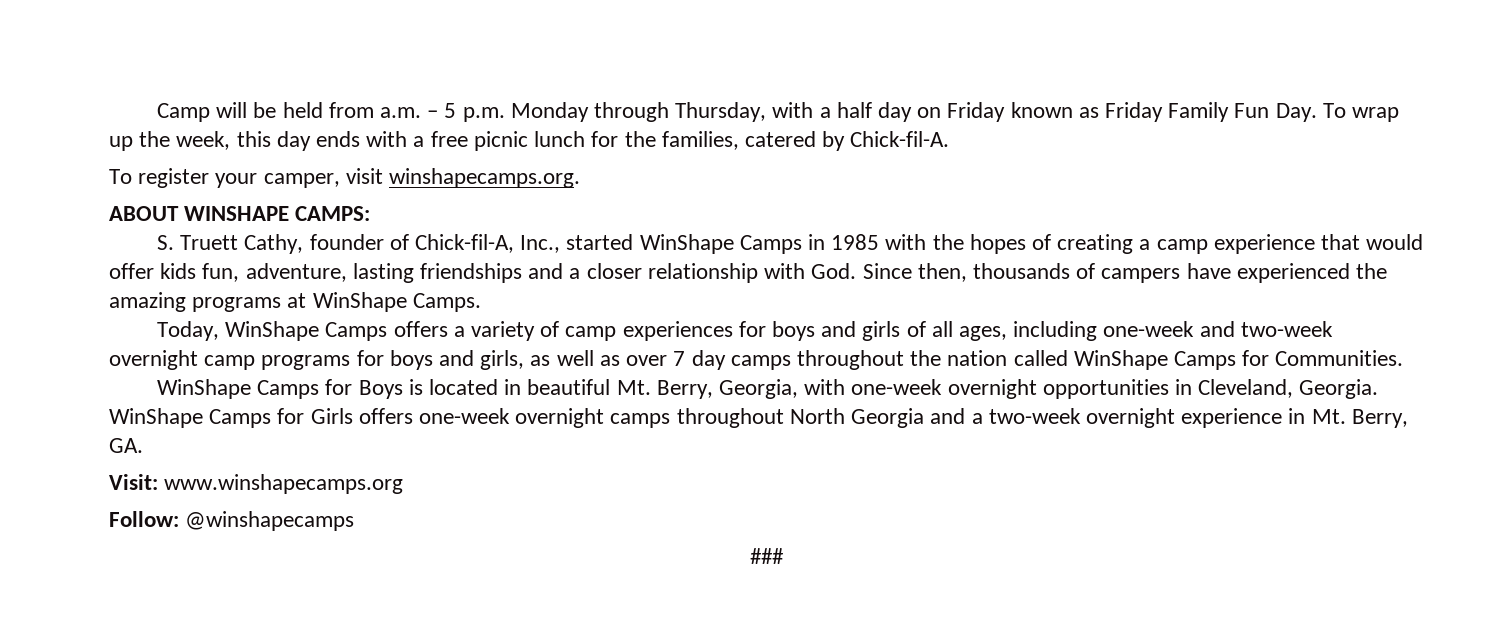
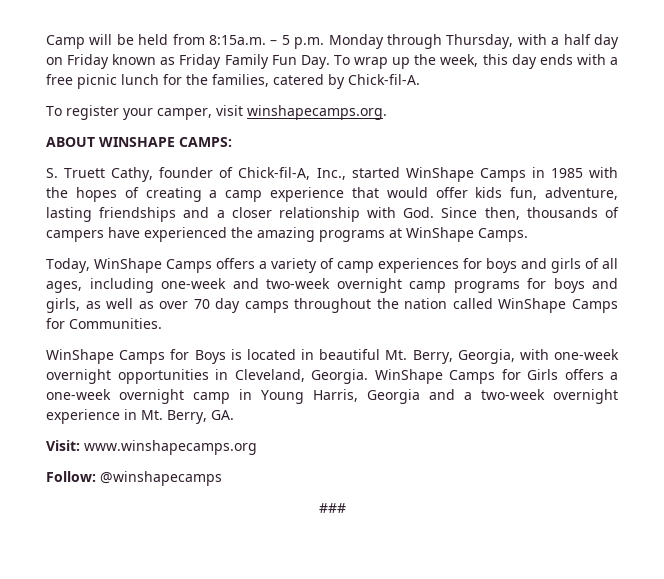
- Camp will be held from a.m. – 5 p.m. Monday through Thursday, with a half day on Friday known as Friday Family Fun Day. To wrap up the week, this day ends with a free picnic lunch for the families, catered by Chick-fil-A.
+ Camp will be held from 8:15a.m. – 5 p.m. Monday through Thursday, with a half day on Friday known as Friday Family Fun Day. To wrap up the week, this day ends with a free picnic lunch for the families, catered by Chick-fil-A.
- Today, WinShape Camps offers a variety of camp experiences for boys and girls of all ages, including one-week and two-week overnight camp programs for boys and girls, as well as over 7 day camps throughout the nation called WinShape Camps for Communities.
+ Today, WinShape Camps offers a variety of camp experiences for boys and girls of all ages, including one-week and two-week overnight camp programs for boys and girls, as well as over 70 day camps throughout the nation called WinShape Camps for Communities.
- WinShape Camps for Girls offers one-week overnight camps throughout North Georgia and a two-week overnight experience in Mt. Berry, GA.
+ WinShape Camps for Girls offers a one-week overnight camp in Young Harris, Georgia and a two-week overnight experience in Mt. Berry, GA.

